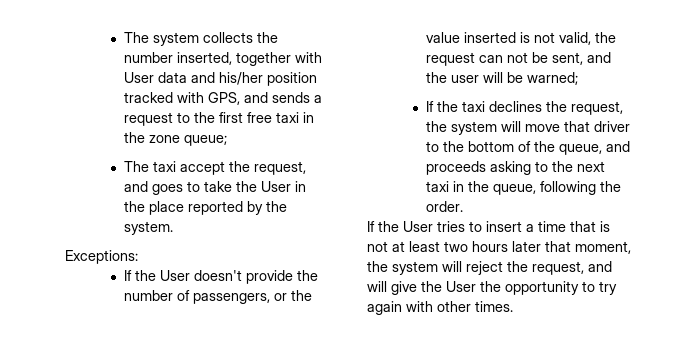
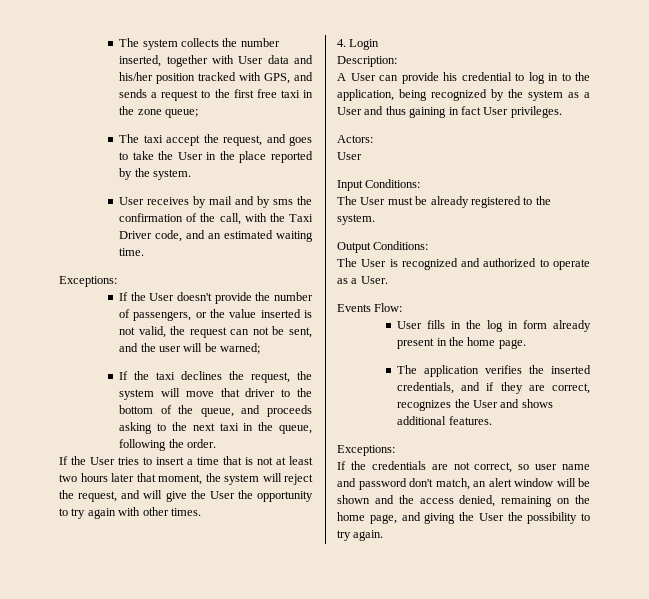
+ User receives by mail and by sms the confirmation of the call, with the Taxi Driver code, and an estimated waiting time.
+ 4. Login
+ Description:
+ A User can provide his credential to log in to the application, being recognized by the system as a User and thus gaining in fact User privileges.
+ Actors:
+ User
+ Input Conditions:
+ The User must be already registered to the system.
+ Output Conditions:
+ The User is recognized and authorized to operate as a User.
+ Events Flow:
+ User fills in the log in form already present in the home page.
+ The application verifies the inserted credentials, and if they are correct, recognizes the User and shows additional features.
+ Exceptions:
+ If the credentials are not correct, so user name and password don't match, an alert window will be shown and the access denied, remaining on the home page, and giving the User the possibility to try again.

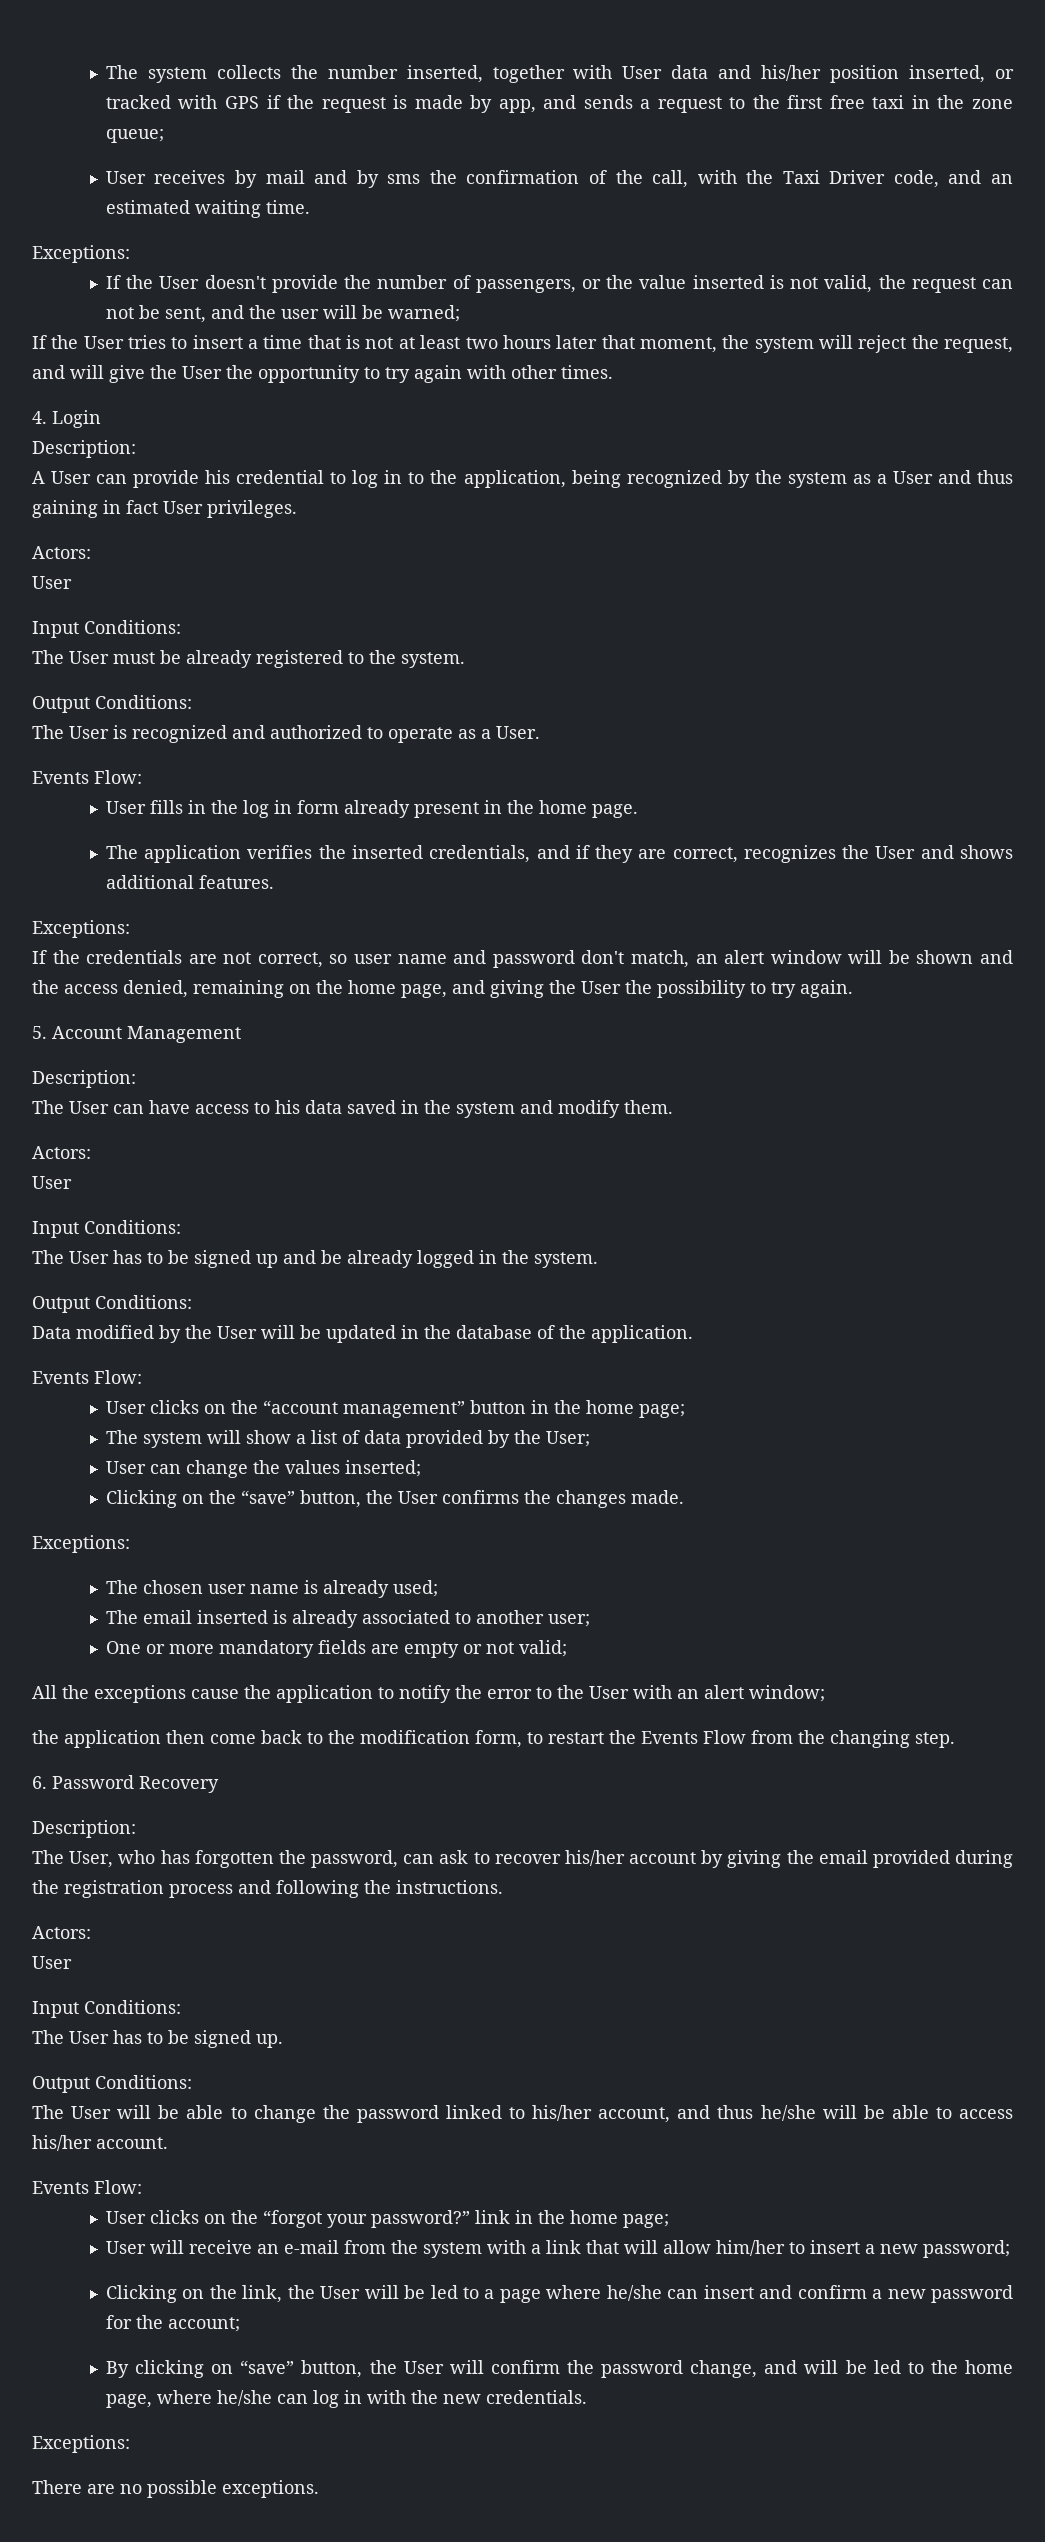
- The system collects the number inserted, together with User data and his/her position tracked with GPS, and sends a request to the first free taxi in the zone queue;
+ The system collects the number inserted, together with User data and his/her position inserted, or tracked with GPS if the request is made by app, and sends a request to the first free taxi in the zone queue;
- The taxi accept the request, and goes to take the User in the place reported by the system.
- If the taxi declines the request, the system will move that driver to the bottom of the queue, and proceeds asking to the next taxi in the queue, following the order.
+ 5. Account Management
+ Description:
+ The User can have access to his data saved in the system and modify them.
+ Actors:
+ User
+ Input Conditions:
+ The User has to be signed up and be already logged in the system.
+ Output Conditions:
+ Data modified by the User will be updated in the database of the application.
+ Events Flow:
+ User clicks on the “account management” button in the home page;
+ The system will show a list of data provided by the User;
+ User can change the values inserted;
+ Clicking on the “save” button, the User confirms the changes made.
+ Exceptions:
+ The chosen user name is already used;
+ The email inserted is already associated to another user;
+ One or more mandatory fields are empty or not valid;
+ All the exceptions cause the application to notify the error to the User with an alert window;
+ the application then come back to the modification form, to restart the Events Flow from the changing step.
+ 6. Password Recovery
+ Description:
+ The User, who has forgotten the password, can ask to recover his/her account by giving the email provided during the registration process and following the instructions.
+ Actors:
+ User
+ Input Conditions:
+ The User has to be signed up.
+ Output Conditions:
+ The User will be able to change the password linked to his/her account, and thus he/she will be able to access his/her account.
+ Events Flow:
+ User clicks on the “forgot your password?” link in the home page;
+ User will receive an e-mail from the system with a link that will allow him/her to insert a new password;
+ Clicking on the link, the User will be led to a page where he/she can insert and confirm a new password for the account;
+ By clicking on “save” button, the User will confirm the password change, and will be led to the home page, where he/she can log in with the new credentials.
+ Exceptions:
+ There are no possible exceptions.

